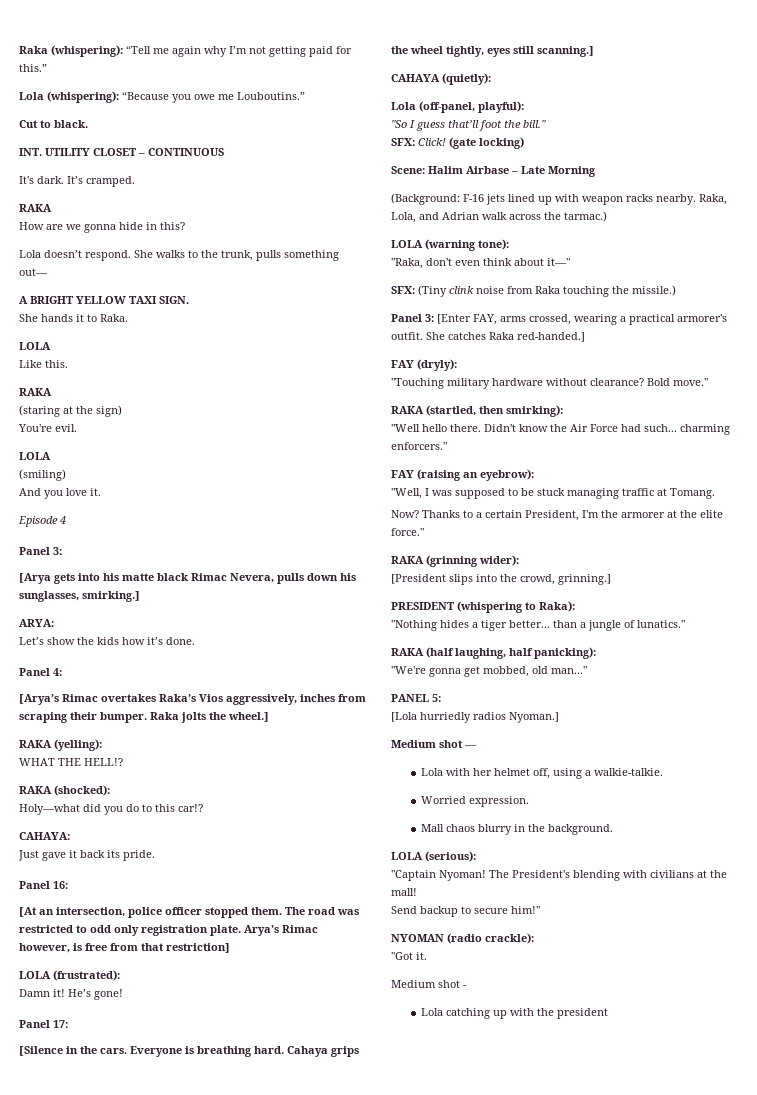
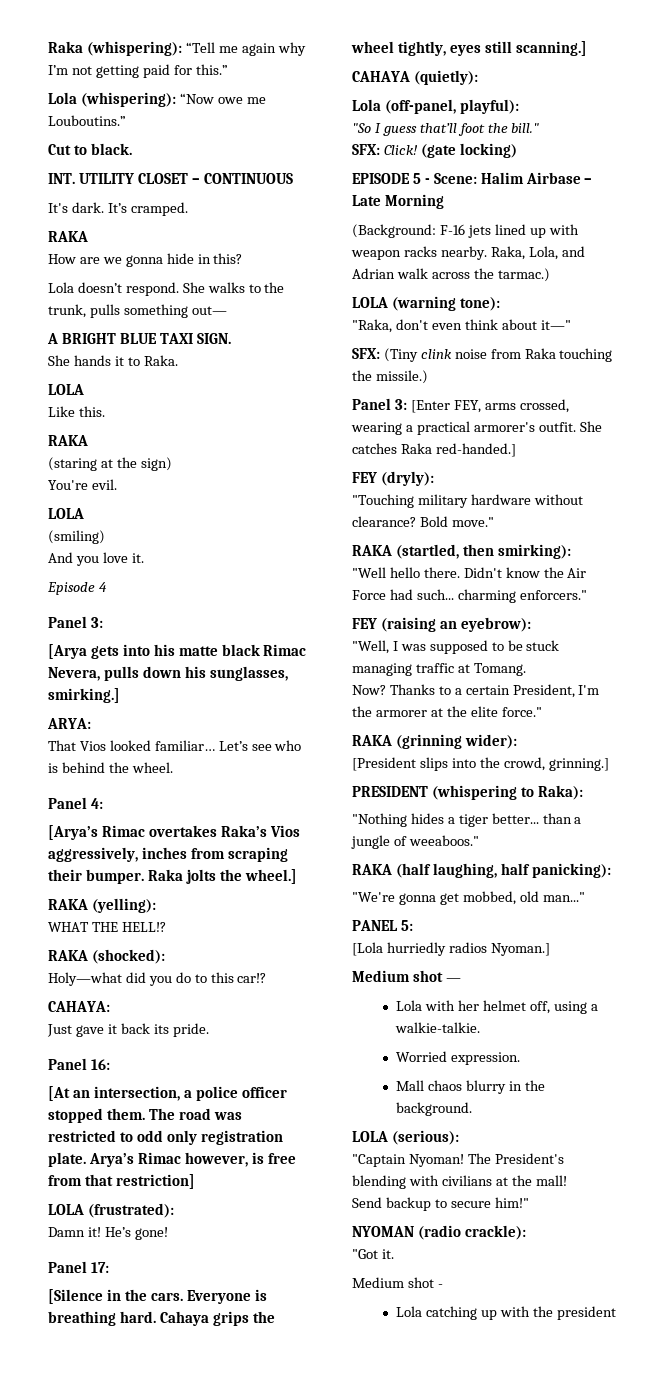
- Lola (whispering): “Because you owe me Louboutins.”
+ Lola (whispering): “Now owe me Louboutins.”
- A BRIGHT YELLOW TAXI SIGN.
+ A BRIGHT BLUE TAXI SIGN.
- Let’s show the kids how it’s done.
+ That Vios looked familiar… Let’s see who is behind the wheel.
- [At an intersection, police officer stopped them.
+ [At an intersection, a police officer stopped them.
- Scene: Halim Airbase – Late Morning
+ EPISODE 5 - Scene: Halim Airbase – Late Morning
- Panel 3: [Enter FAY, arms crossed, wearing a practical armorer's outfit.
+ Panel 3: [Enter FEY, arms crossed, wearing a practical armorer's outfit.
- FAY (dryly):
+ FEY (dryly):
- FAY (raising an eyebrow):
+ FEY (raising an eyebrow):
- "Nothing hides a tiger better... than a jungle of lunatics."
+ "Nothing hides a tiger better... than a jungle of weeaboos."

